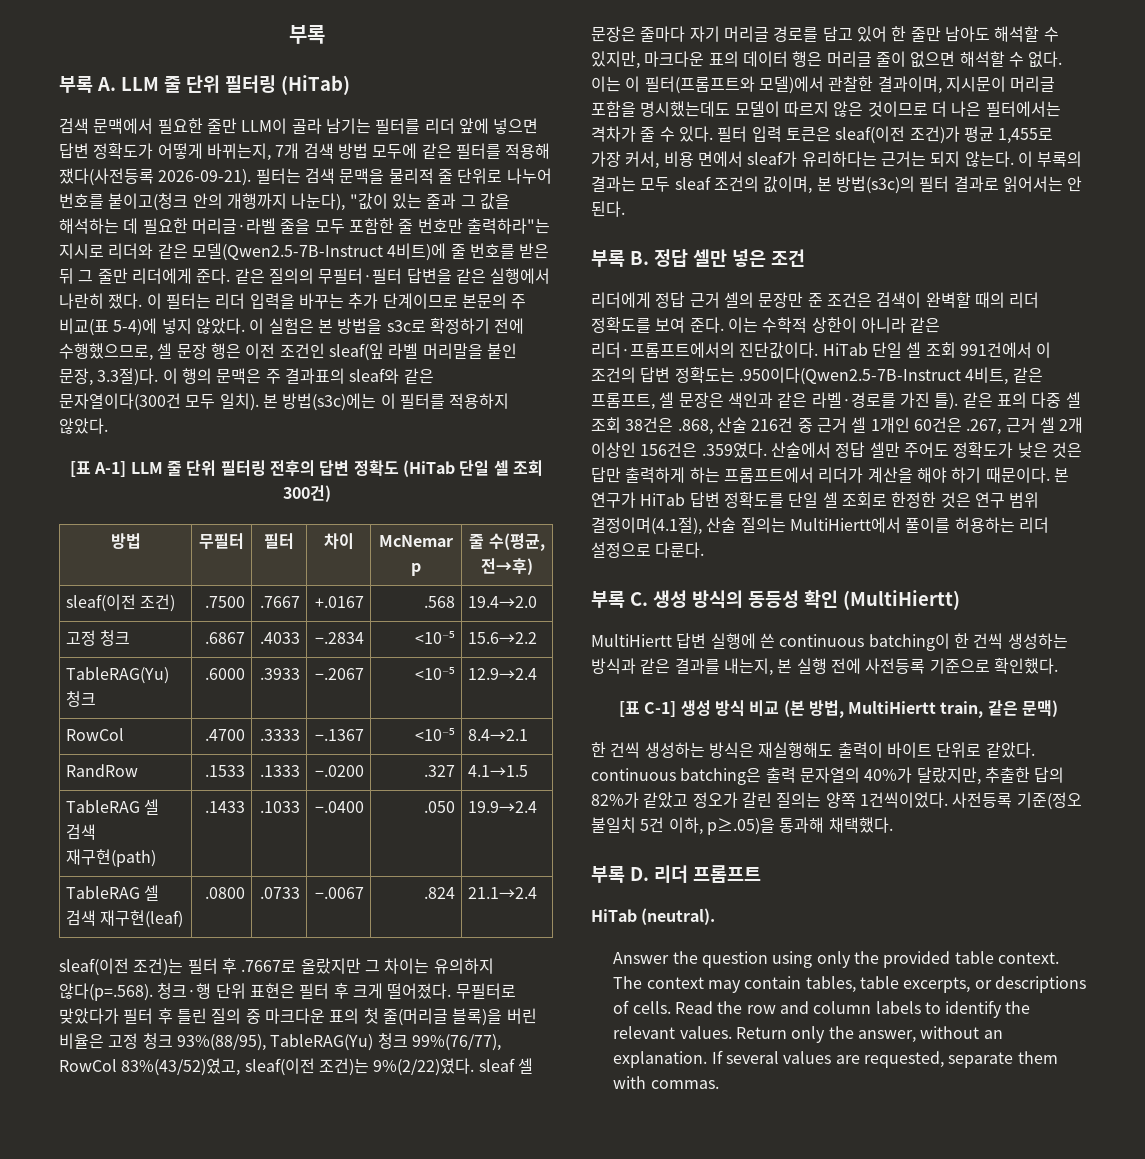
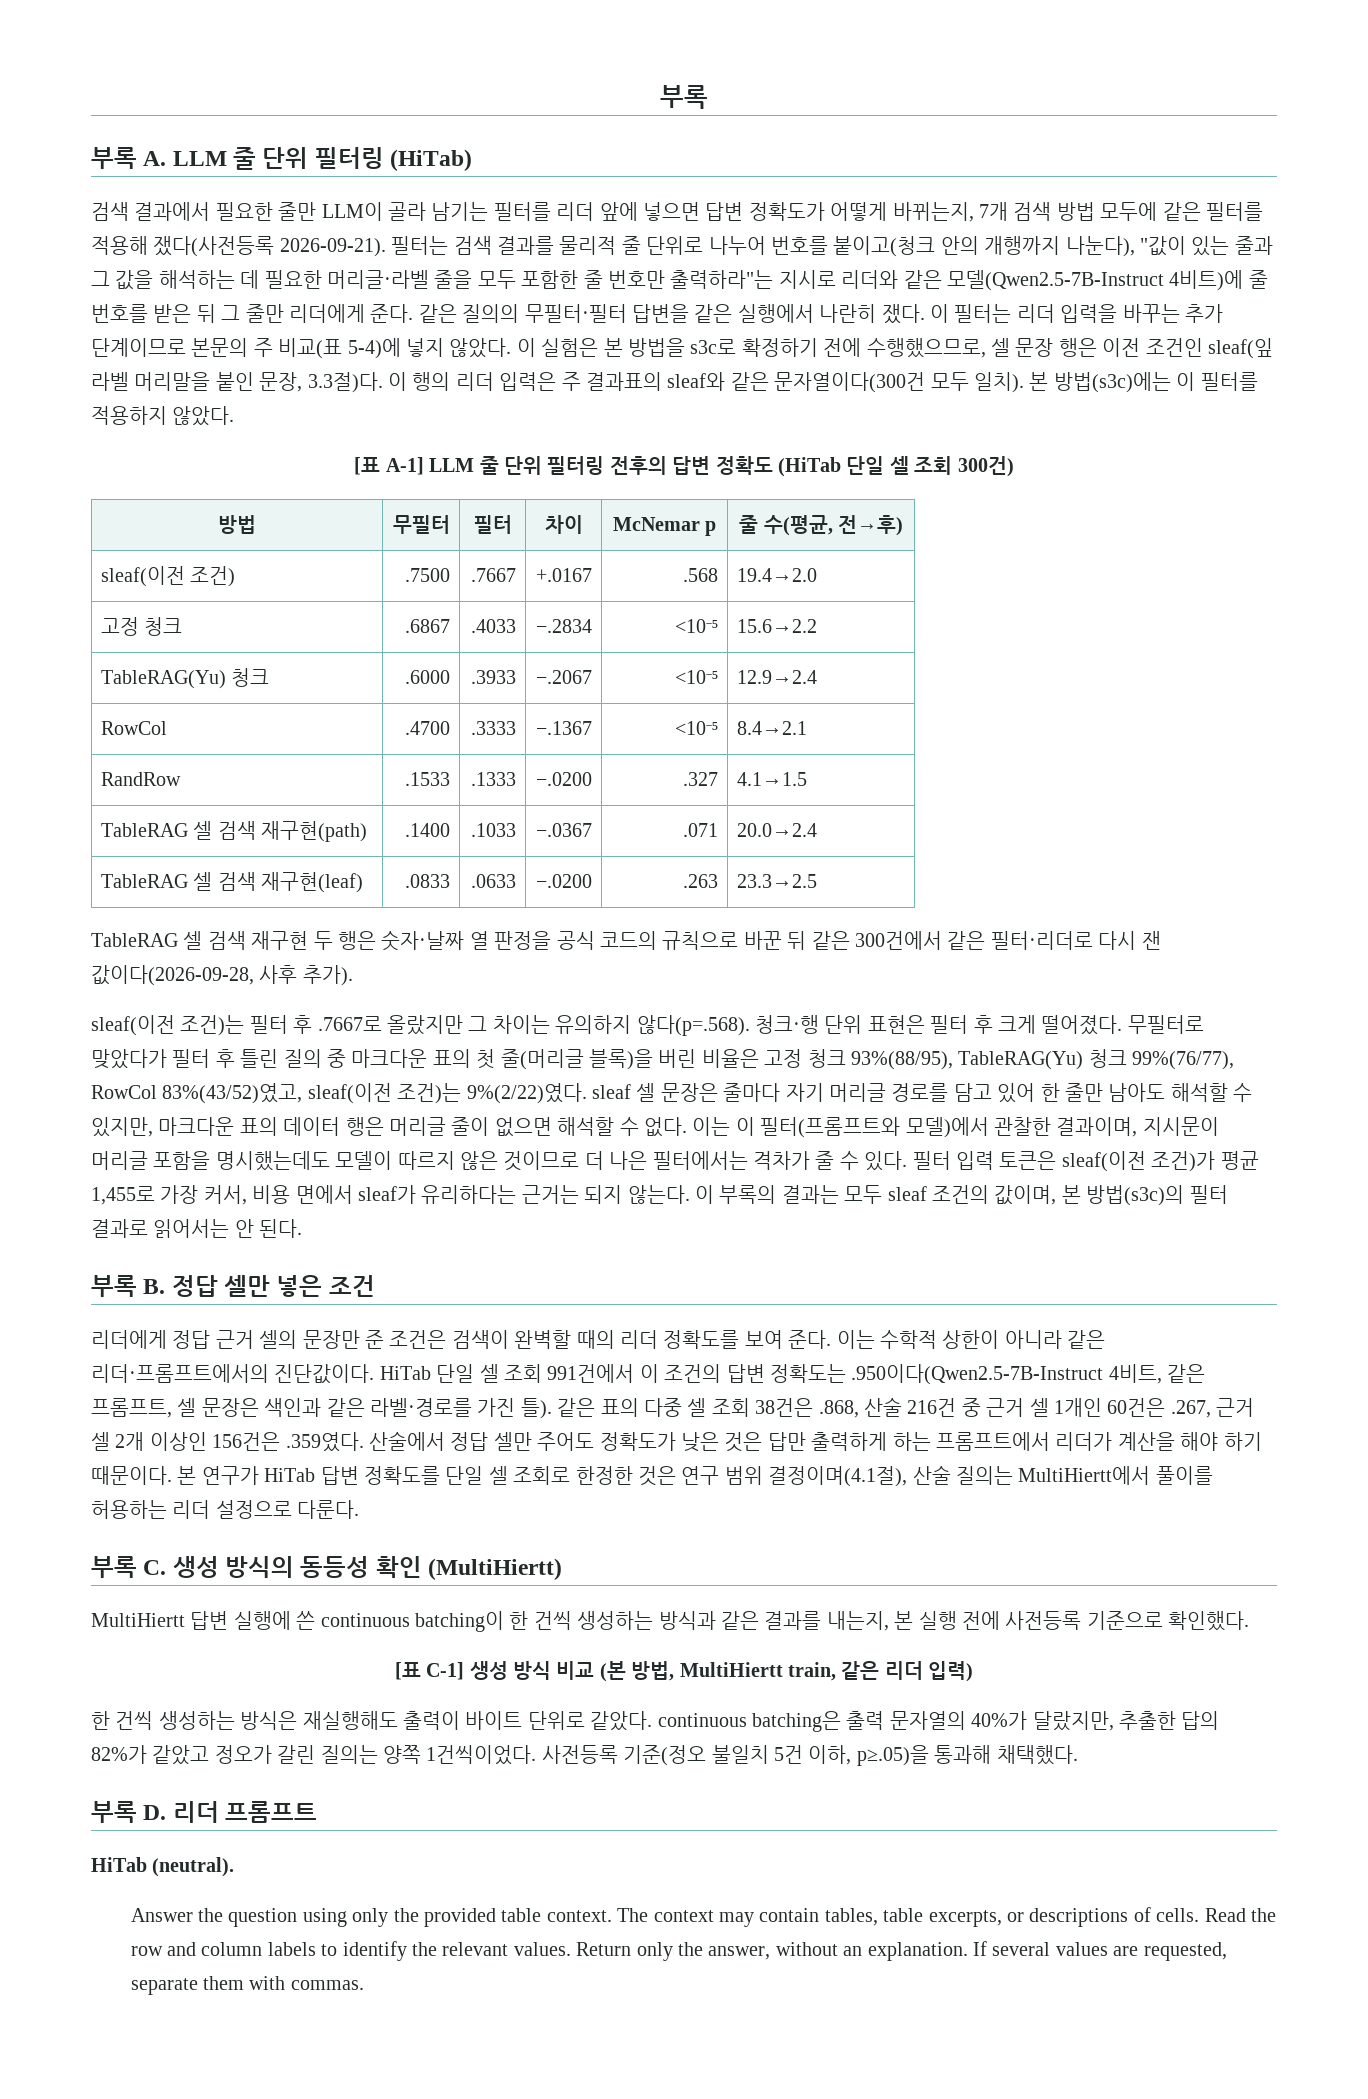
- 검색 문맥에서 필요한 줄만 LLM이 골라 남기는 필터를 리더 앞에 넣으면 답변 정확도가 어떻게 바뀌는지, 7개 검색 방법 모두에 같은 필터를 적용해 쟀다(사전등록 2026-09-21).
+ 검색 결과에서 필요한 줄만 LLM이 골라 남기는 필터를 리더 앞에 넣으면 답변 정확도가 어떻게 바뀌는지, 7개 검색 방법 모두에 같은 필터를 적용해 쟀다(사전등록 2026-09-21).
- 필터는 검색 문맥을 물리적 줄 단위로 나누어 번호를 붙이고(청크 안의 개행까지 나눈다), "값이 있는 줄과 그 값을 해석하는 데 필요한 머리글·라벨 줄을 모두 포함한 줄 번호만 출력하라"는 지시로 리더와 같은 모델(Qwen2.5-7B-Instruct 4비트)에 줄 번호를 받은 뒤 그 줄만 리더에게 준다.
+ 필터는 검색 결과를 물리적 줄 단위로 나누어 번호를 붙이고(청크 안의 개행까지 나눈다), "값이 있는 줄과 그 값을 해석하는 데 필요한 머리글·라벨 줄을 모두 포함한 줄 번호만 출력하라"는 지시로 리더와 같은 모델(Qwen2.5-7B-Instruct 4비트)에 줄 번호를 받은 뒤 그 줄만 리더에게 준다.
- 이 실험은 본 방법을 s3c로 확정하기 전에 수행했으므로, 셀 문장 행은 이전 조건인 sleaf(잎 라벨 머리말을 붙인 문장, 3.3절)다. 이 행의 문맥은 주 결과표의 sleaf와 같은 문자열이다(300건 모두 일치).
+ 이 실험은 본 방법을 s3c로 확정하기 전에 수행했으므로, 셀 문장 행은 이전 조건인 sleaf(잎 라벨 머리말을 붙인 문장, 3.3절)다. 이 행의 리더 입력은 주 결과표의 sleaf와 같은 문자열이다(300건 모두 일치).
- TableRAG 셀 검색 재구현(path) | .1433 | .1033 | −.0400 | .050 | 19.9→2.4
+ TableRAG 셀 검색 재구현(path) | .1400 | .1033 | −.0367 | .071 | 20.0→2.4
- TableRAG 셀 검색 재구현(leaf) | .0800 | .0733 | −.0067 | .824 | 21.1→2.4
+ TableRAG 셀 검색 재구현(leaf) | .0833 | .0633 | −.0200 | .263 | 23.3→2.5
+ TableRAG 셀 검색 재구현 두 행은 숫자·날짜 열 판정을 공식 코드의 규칙으로 바꾼 뒤 같은 300건에서 같은 필터·리더로 다시 잰 값이다(2026-09-28, 사후 추가).
- [표 C-1] 생성 방식 비교 (본 방법, MultiHiertt train, 같은 문맥)
+ [표 C-1] 생성 방식 비교 (본 방법, MultiHiertt train, 같은 리더 입력)

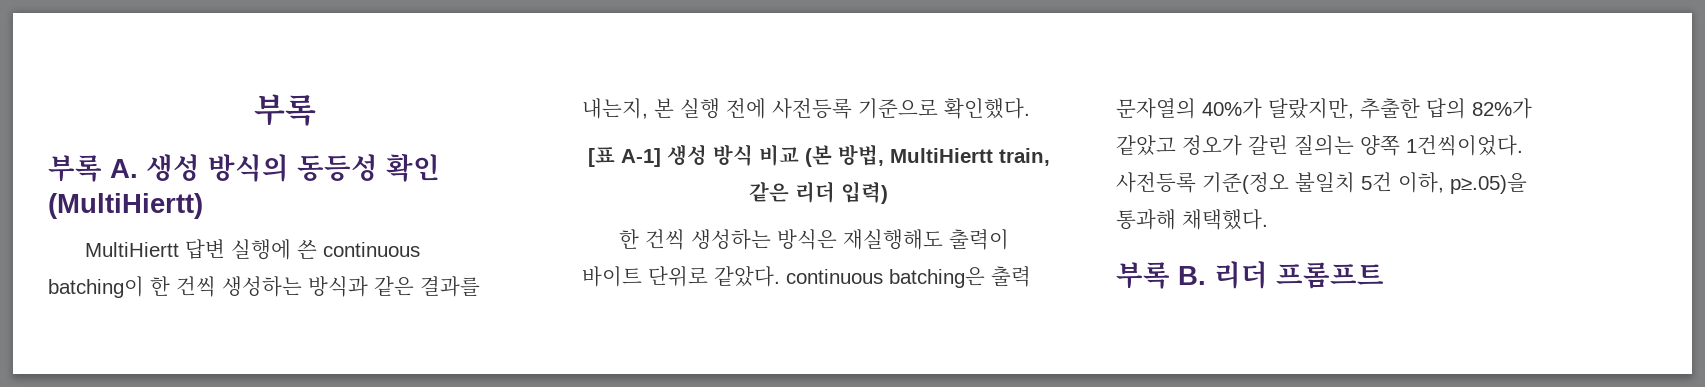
- 부록 A. LLM 줄 단위 필터링 (HiTab)
- 검색 결과에서 필요한 줄만 LLM이 골라 남기는 필터를 리더 앞에 넣으면 답변 정확도가 어떻게 바뀌는지, 7개 검색 방법 모두에 같은 필터를 적용해 쟀다(사전등록 2026-09-21). 필터는 검색 결과를 물리적 줄 단위로 나누어 번호를 붙이고(청크 안의 개행까지 나눈다), "값이 있는 줄과 그 값을 해석하는 데 필요한 머리글·라벨 줄을 모두 포함한 줄 번호만 출력하라"는 지시로 리더와 같은 모델(Qwen2.5-7B-Instruct 4비트)에 줄 번호를 받은 뒤 그 줄만 리더에게 준다. 같은 질의의 무필터·필터 답변을 같은 실행에서 나란히 쟀다. 이 필터는 리더 입력을 바꾸는 추가 단계이므로 본문의 주 비교(표 5-4)에 넣지 않았다. 이 실험은 본 방법을 s3c로 확정하기 전에 수행했으므로, 셀 문장 행은 이전 조건인 sleaf(잎 라벨 머리말을 붙인 문장, 3.3절)다. 이 행의 리더 입력은 주 결과표의 sleaf와 같은 문자열이다(300건 모두 일치). 본 방법(s3c)에는 이 필터를 적용하지 않았다.
- [표 A-1] LLM 줄 단위 필터링 전후의 답변 정확도 (HiTab 단일 셀 조회 300건)
- 방법 | 무필터 | 필터 | 차이 | McNemar p | 줄 수(평균, 전→후)
- sleaf(이전 조건) | .7500 | .7667 | +.0167 | .568 | 19.4→2.0
- 고정 청크 | .6867 | .4033 | −.2834 | <10⁻⁵ | 15.6→2.2
- TableRAG(Yu) 청크 | .6000 | .3933 | −.2067 | <10⁻⁵ | 12.9→2.4
- RowCol | .4700 | .3333 | −.1367 | <10⁻⁵ | 8.4→2.1
- RandRow | .1533 | .1333 | −.0200 | .327 | 4.1→1.5
- TableRAG 셀 검색 재구현(path) | .1400 | .1033 | −.0367 | .071 | 20.0→2.4
- TableRAG 셀 검색 재구현(leaf) | .0833 | .0633 | −.0200 | .263 | 23.3→2.5
- TableRAG 셀 검색 재구현 두 행은 숫자·날짜 열 판정을 공식 코드의 규칙으로 바꾼 뒤 같은 300건에서 같은 필터·리더로 다시 잰 값이다(2026-09-28, 사후 추가).
- sleaf(이전 조건)는 필터 후 .7667로 올랐지만 그 차이는 유의하지 않다(p=.568). 청크·행 단위 표현은 필터 후 크게 떨어졌다. 무필터로 맞았다가 필터 후 틀린 질의 중 마크다운 표의 첫 줄(머리글 블록)을 버린 비율은 고정 청크 93%(88/95), TableRAG(Yu) 청크 99%(76/77), RowCol 83%(43/52)였고, sleaf(이전 조건)는 9%(2/22)였다. sleaf 셀 문장은 줄마다 자기 머리글 경로를 담고 있어 한 줄만 남아도 해석할 수 있지만, 마크다운 표의 데이터 행은 머리글 줄이 없으면 해석할 수 없다. 이는 이 필터(프롬프트와 모델)에서 관찰한 결과이며, 지시문이 머리글 포함을 명시했는데도 모델이 따르지 않은 것이므로 더 나은 필터에서는 격차가 줄 수 있다. 필터 입력 토큰은 sleaf(이전 조건)가 평균 1,455로 가장 커서, 비용 면에서 sleaf가 유리하다는 근거는 되지 않는다. 이 부록의 결과는 모두 sleaf 조건의 값이며, 본 방법(s3c)의 필터 결과로 읽어서는 안 된다.
- 부록 B. 정답 셀만 넣은 조건
- 리더에게 정답 근거 셀의 문장만 준 조건은 검색이 완벽할 때의 리더 정확도를 보여 준다. 이는 수학적 상한이 아니라 같은 리더·프롬프트에서의 진단값이다. HiTab 단일 셀 조회 991건에서 이 조건의 답변 정확도는 .950이다(Qwen2.5-7B-Instruct 4비트, 같은 프롬프트, 셀 문장은 색인과 같은 라벨·경로를 가진 틀). 같은 표의 다중 셀 조회 38건은 .868, 산술 216건 중 근거 셀 1개인 60건은 .267, 근거 셀 2개 이상인 156건은 .359였다. 산술에서 정답 셀만 주어도 정확도가 낮은 것은 답만 출력하게 하는 프롬프트에서 리더가 계산을 해야 하기 때문이다. 본 연구가 HiTab 답변 정확도를 단일 셀 조회로 한정한 것은 연구 범위 결정이며(4.1절), 산술 질의는 MultiHiertt에서 풀이를 허용하는 리더 설정으로 다룬다.
- 부록 C. 생성 방식의 동등성 확인 (MultiHiertt)
+ 부록 A. 생성 방식의 동등성 확인 (MultiHiertt)
- [표 C-1] 생성 방식 비교 (본 방법, MultiHiertt train, 같은 리더 입력)
+ [표 A-1] 생성 방식 비교 (본 방법, MultiHiertt train, 같은 리더 입력)
- 부록 D. 리더 프롬프트
+ 부록 B. 리더 프롬프트
- HiTab (neutral).
- Answer the question using only the provided table context. The context may contain tables, table excerpts, or descriptions of cells. Read the row and column labels to identify the relevant values. Return only the answer, without an explanation. If several values are requested, separate them with commas.

